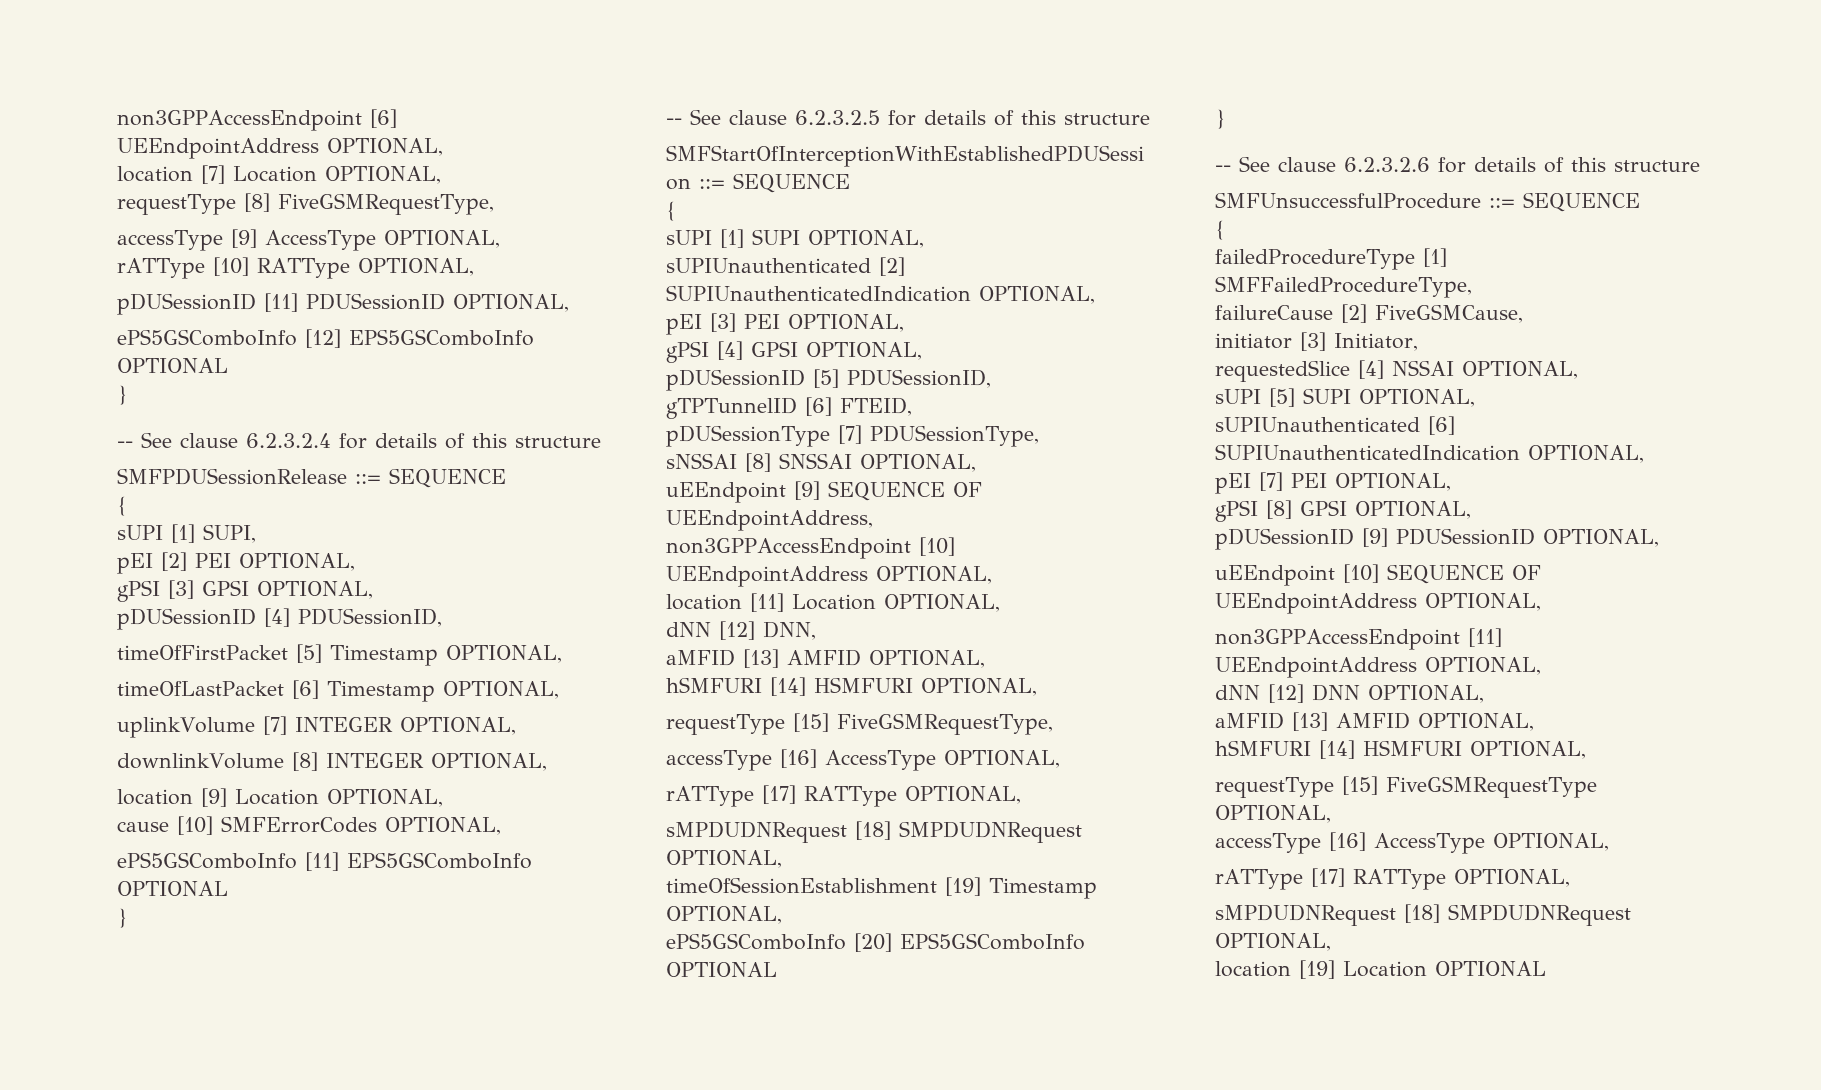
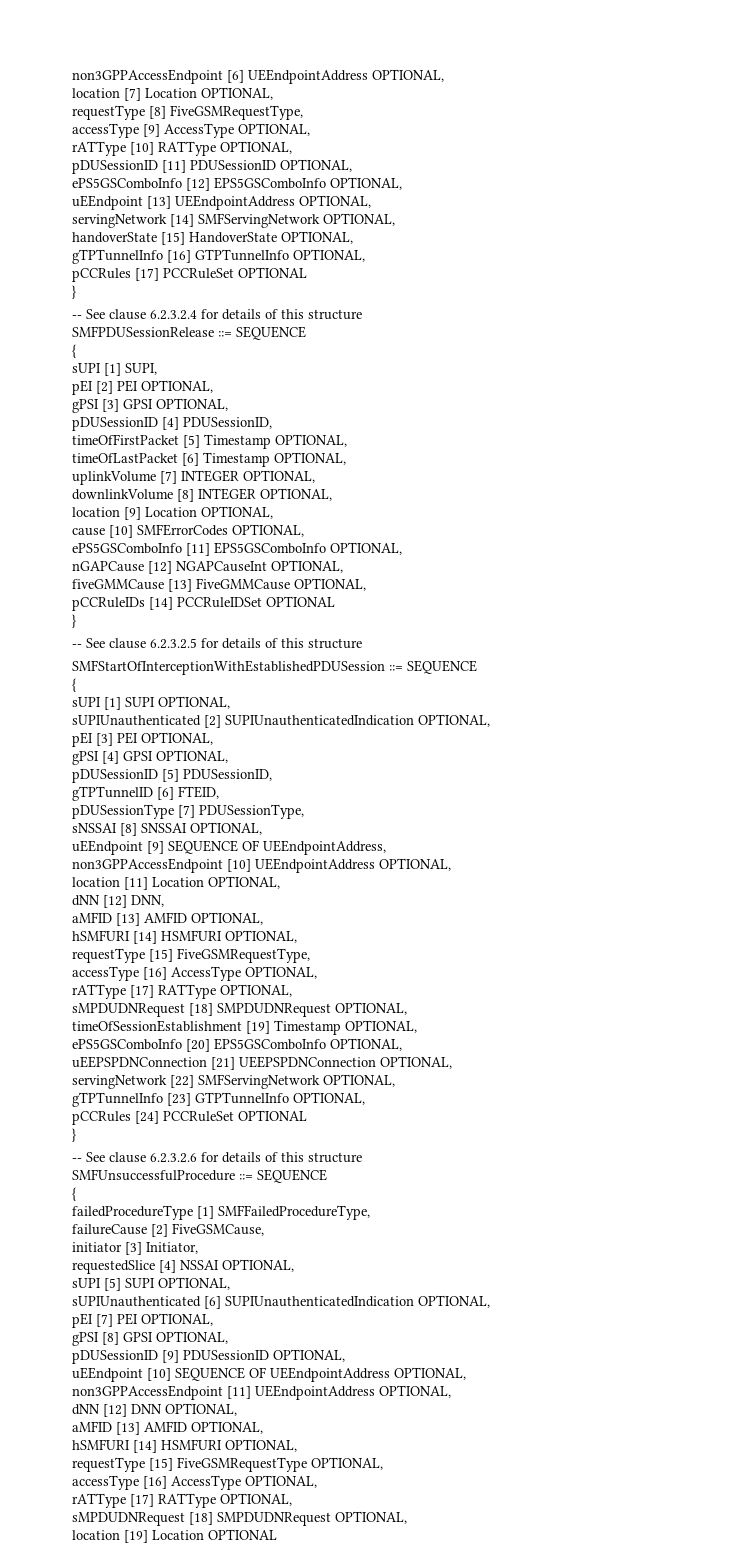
- ePS5GSComboInfo [12] EPS5GSComboInfo OPTIONAL
+ ePS5GSComboInfo [12] EPS5GSComboInfo OPTIONAL,
+ uEEndpoint [13] UEEndpointAddress OPTIONAL,
+ servingNetwork [14] SMFServingNetwork OPTIONAL,
+ handoverState [15] HandoverState OPTIONAL,
+ gTPTunnelInfo [16] GTPTunnelInfo OPTIONAL,
+ pCCRules [17] PCCRuleSet OPTIONAL
- ePS5GSComboInfo [11] EPS5GSComboInfo OPTIONAL
+ ePS5GSComboInfo [11] EPS5GSComboInfo OPTIONAL,
+ nGAPCause [12] NGAPCauseInt OPTIONAL,
+ fiveGMMCause [13] FiveGMMCause OPTIONAL,
+ pCCRuleIDs [14] PCCRuleIDSet OPTIONAL
- ePS5GSComboInfo [20] EPS5GSComboInfo OPTIONAL
+ ePS5GSComboInfo [20] EPS5GSComboInfo OPTIONAL,
+ uEEPSPDNConnection [21] UEEPSPDNConnection OPTIONAL,
+ servingNetwork [22] SMFServingNetwork OPTIONAL,
+ gTPTunnelInfo [23] GTPTunnelInfo OPTIONAL,
+ pCCRules [24] PCCRuleSet OPTIONAL

